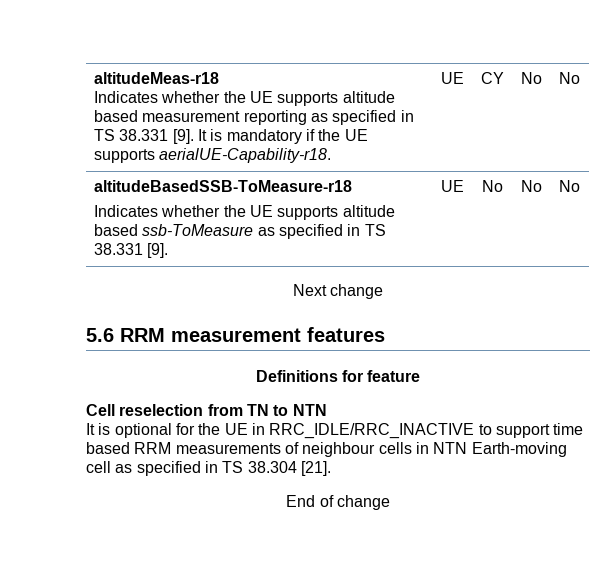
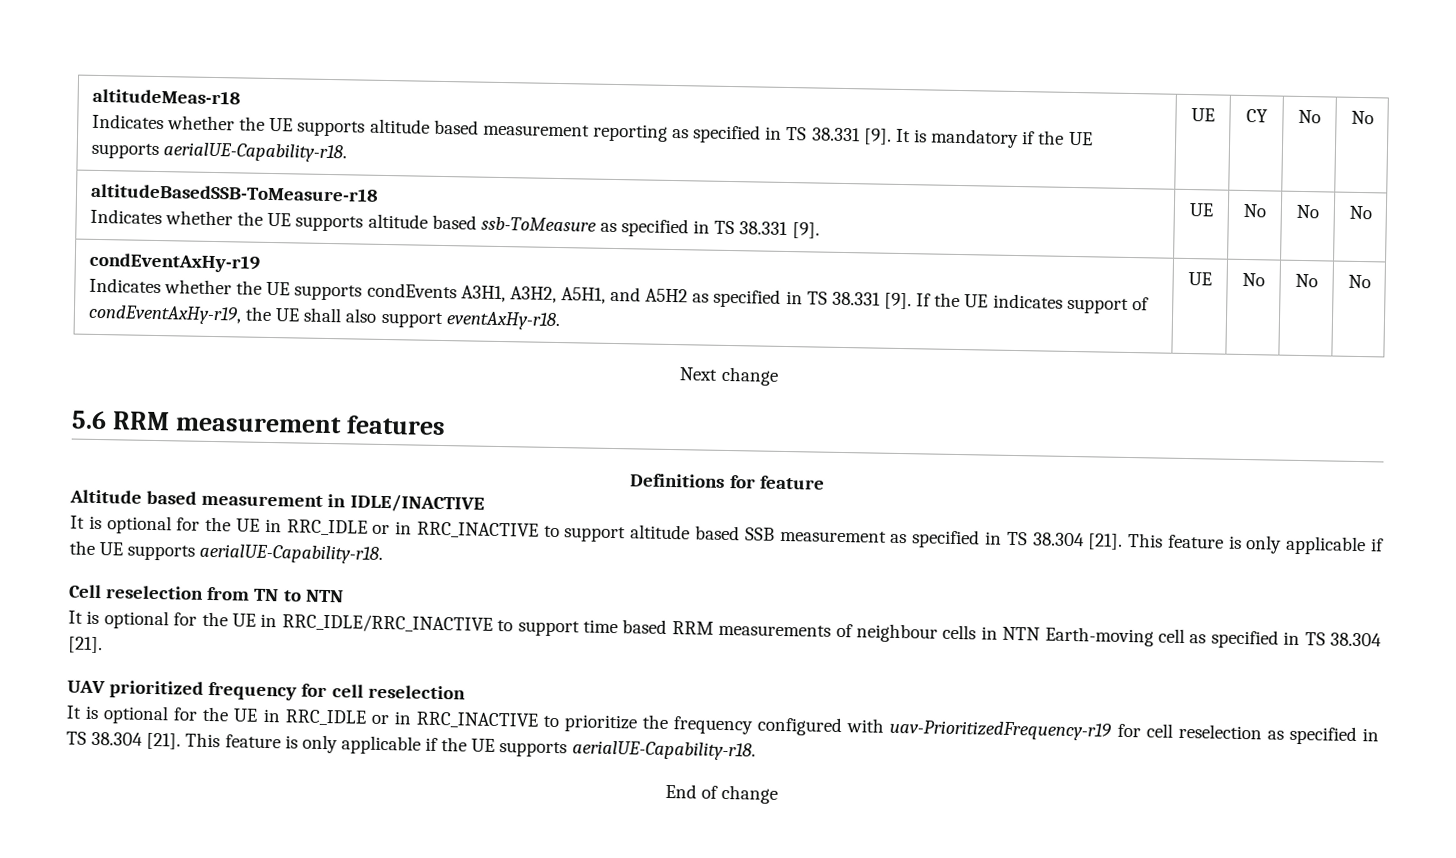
+ condEventAxHy-r19
+ Indicates whether the UE supports condEvents A3H1, A3H2, A5H1, and A5H2 as specified in TS 38.331 [9]. If the UE indicates support of condEventAxHy-r19, the UE shall also support eventAxHy-r18. | UE | No | No | No
+ Altitude based measurement in IDLE/INACTIVE
+ It is optional for the UE in RRC_IDLE or in RRC_INACTIVE to support altitude based SSB measurement as specified in TS 38.304 [21]. This feature is only applicable if the UE supports aerialUE-Capability-r18.
+ UAV prioritized frequency for cell reselection
+ It is optional for the UE in RRC_IDLE or in RRC_INACTIVE to prioritize the frequency configured with uav-PrioritizedFrequency-r19 for cell reselection as specified in TS 38.304 [21]. This feature is only applicable if the UE supports aerialUE-Capability-r18.

